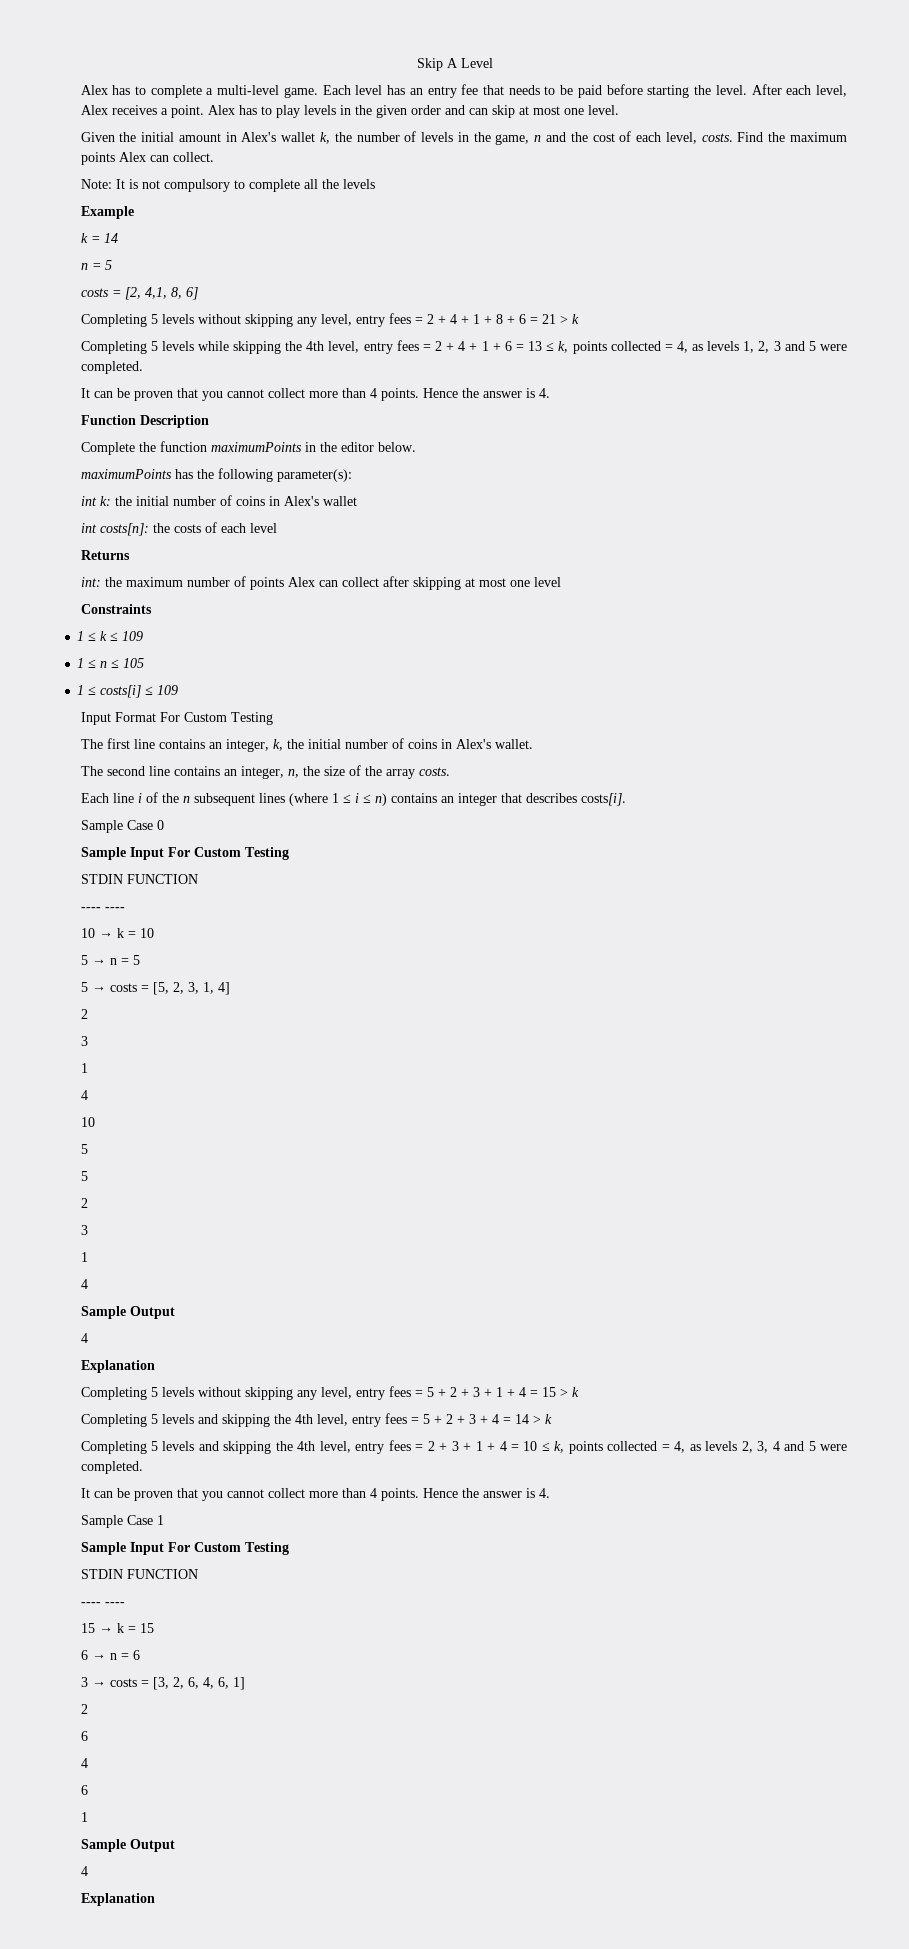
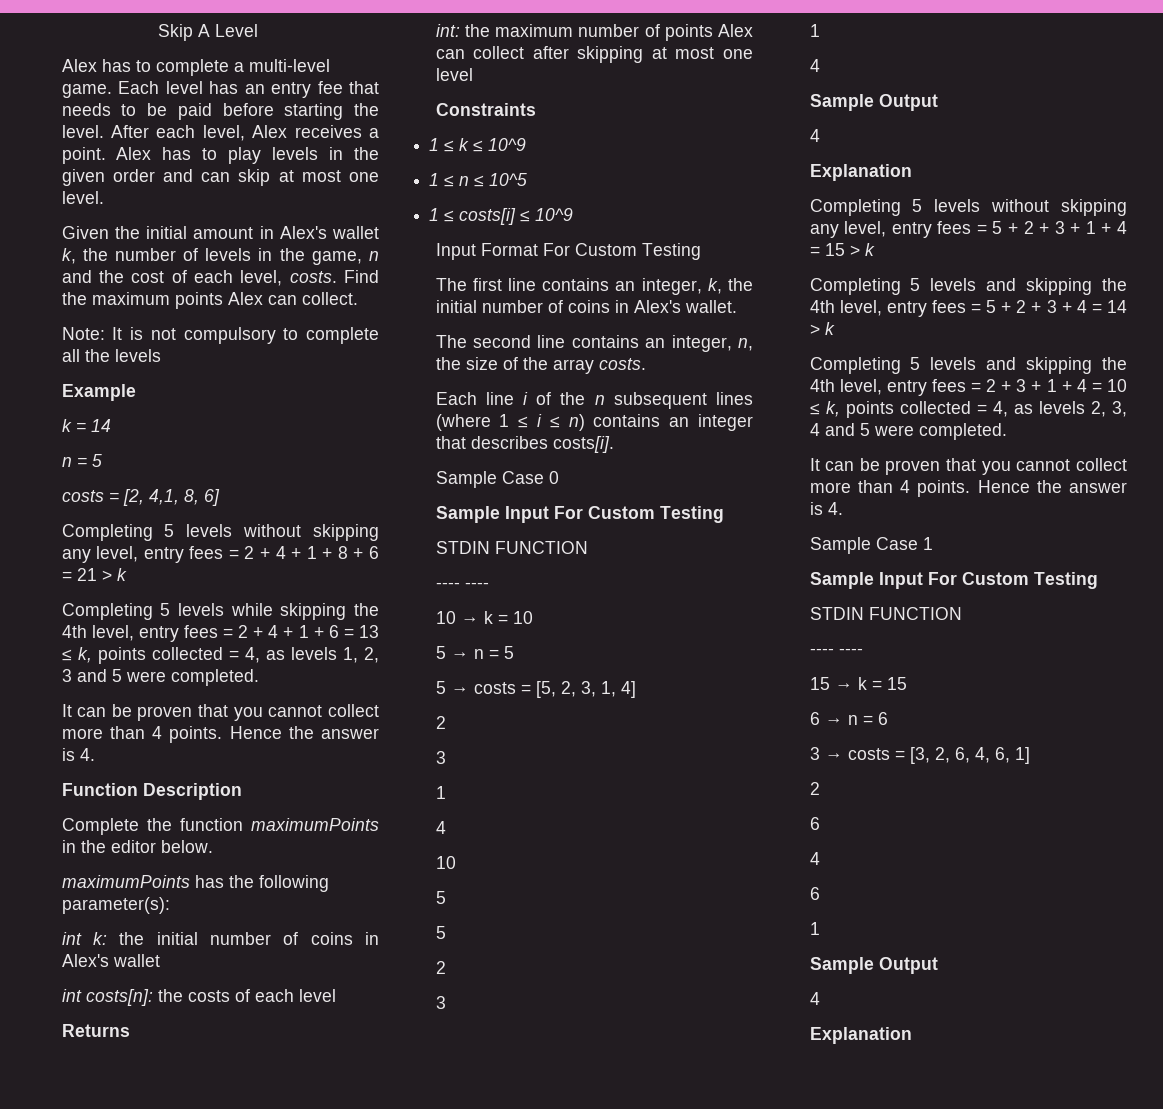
- 1 ≤ k ≤ 109
+ 1 ≤ k ≤ 10^9
- 1 ≤ n ≤ 105
+ 1 ≤ n ≤ 10^5
- 1 ≤ costs[i] ≤ 109
+ 1 ≤ costs[i] ≤ 10^9

